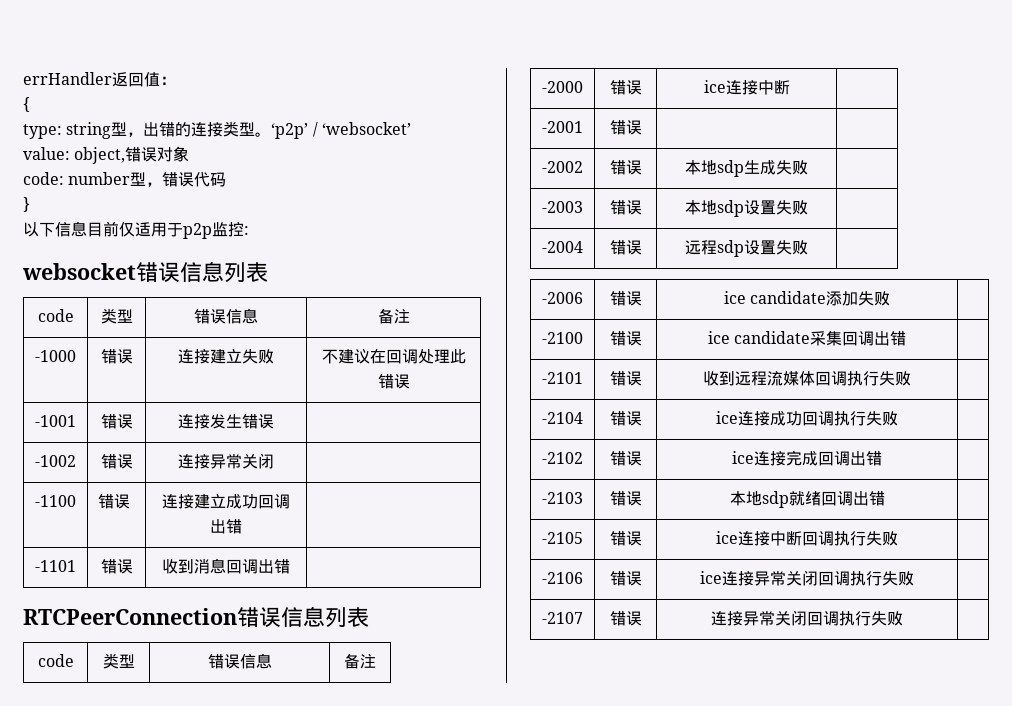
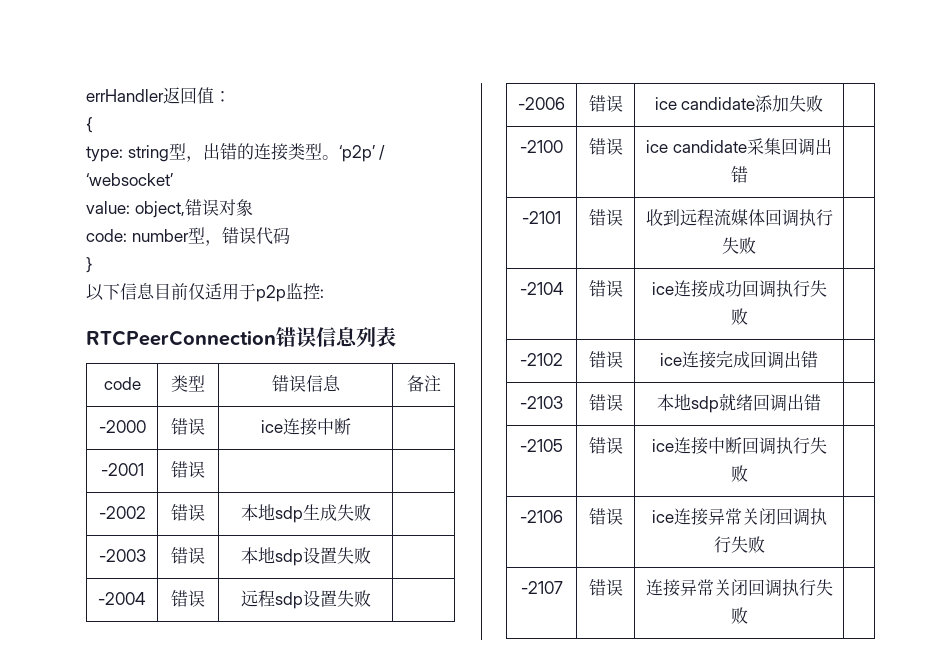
- websocket错误信息列表
- code | 类型 | 错误信息 | 备注
- -1000 | 错误 | 连接建立失败 | 不建议在回调处理此错误
- -1001 | 错误 | 连接发生错误 |
- -1002 | 错误 | 连接异常关闭 |
- -1100 | 错误 | 连接建立成功回调出错 |
- -1101 | 错误 | 收到消息回调出错 |

